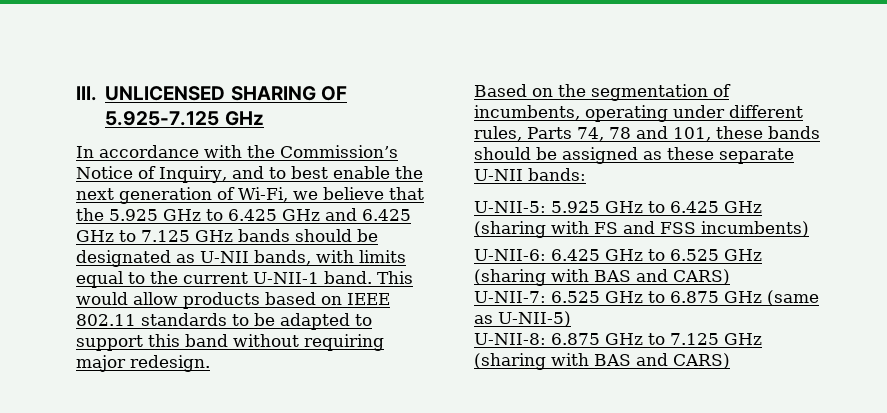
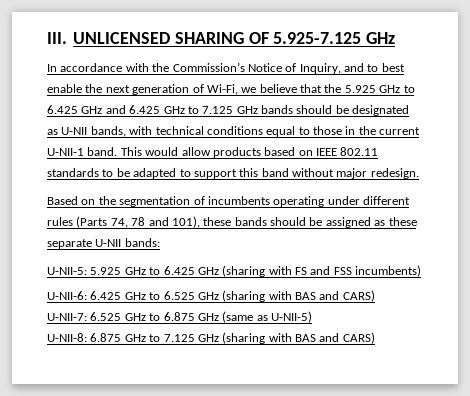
- In accordance with the Commission’s Notice of Inquiry, and to best enable the next generation of Wi-Fi, we believe that the 5.925 GHz to 6.425 GHz and 6.425 GHz to 7.125 GHz bands should be designated as U-NII bands, with limits equal to the current U-NII-1 band.
+ In accordance with the Commission’s Notice of Inquiry, and to best enable the next generation of Wi-Fi, we believe that the 5.925 GHz to 6.425 GHz and 6.425 GHz to 7.125 GHz bands should be designated as U-NII bands, with technical conditions equal to those in the current U-NII-1 band.
- This would allow products based on IEEE 802.11 standards to be adapted to support this band without requiring major redesign.
+ This would allow products based on IEEE 802.11 standards to be adapted to support this band without major redesign.
- Based on the segmentation of incumbents, operating under different rules, Parts 74, 78 and 101, these bands should be assigned as these separate U-NII bands:
+ Based on the segmentation of incumbents operating under different rules (Parts 74, 78 and 101), these bands should be assigned as these separate U-NII bands:

